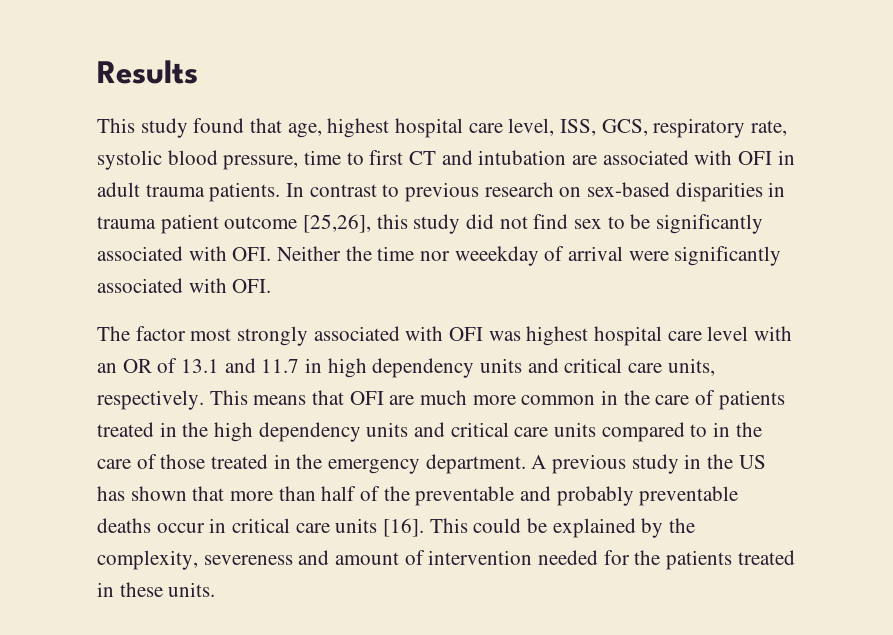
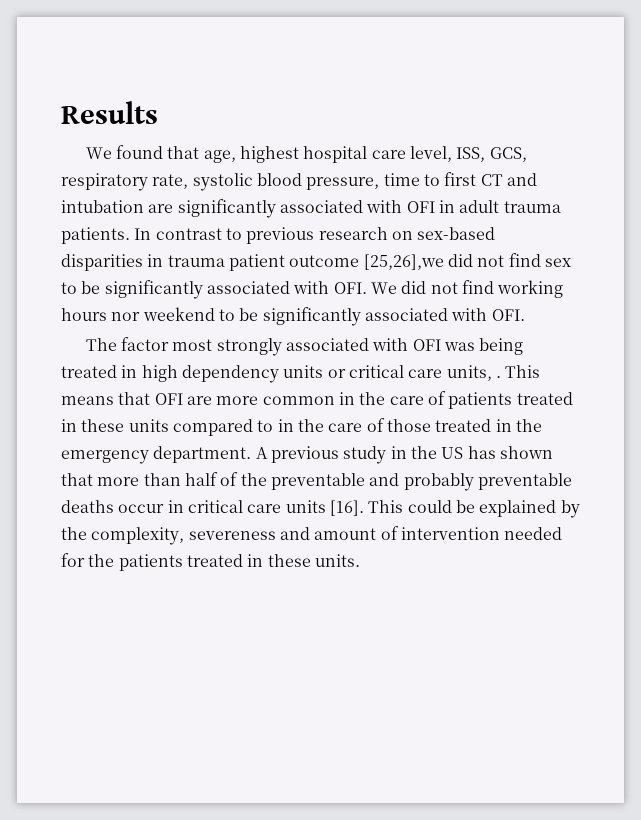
- This study found that age, highest hospital care level, ISS, GCS, respiratory rate, systolic blood pressure, time to first CT and intubation are associated with OFI in adult trauma patients.
+ We found that age, highest hospital care level, ISS, GCS, respiratory rate, systolic blood pressure, time to first CT and intubation are significantly associated with OFI in adult trauma patients.
- In contrast to previous research on sex-based disparities in trauma patient outcome [25,26], this study did not find sex to be significantly associated with OFI. Neither the time nor weeekday of arrival were significantly associated with OFI.
+ In contrast to previous research on sex-based disparities in trauma patient outcome [25,26],we did not find sex to be significantly associated with OFI. We did not find working hours nor weekend to be significantly associated with OFI.
- The factor most strongly associated with OFI was highest hospital care level with an OR of 13.1 and 11.7 in high dependency units and critical care units, respectively.
+ The factor most strongly associated with OFI was being treated in high dependency units or critical care units, .
- This means that OFI are much more common in the care of patients treated in the high dependency units and critical care units compared to in the care of those treated in the emergency department.
+ This means that OFI are more common in the care of patients treated in these units compared to in the care of those treated in the emergency department.

